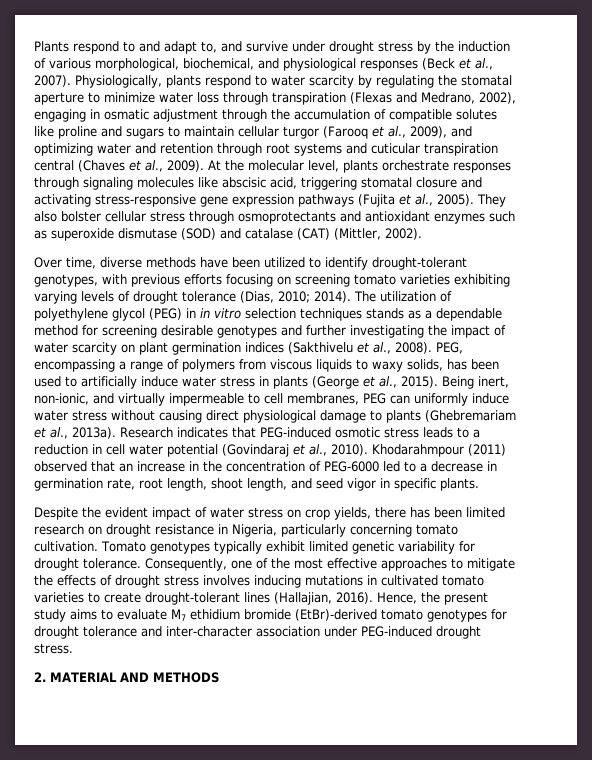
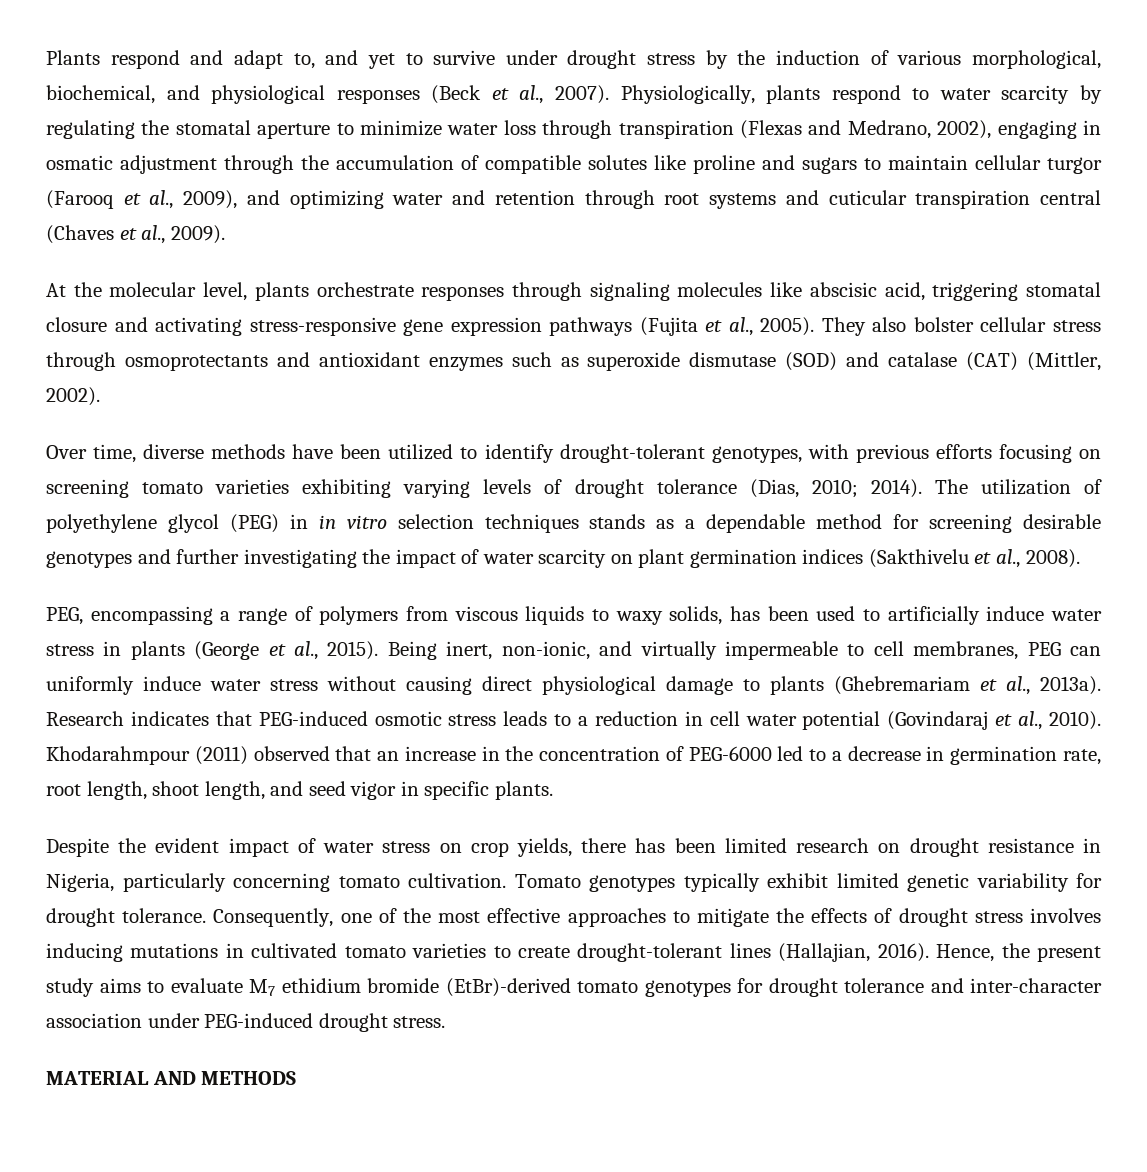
- Plants respond to and adapt to, and survive under drought stress by the induction of various morphological, biochemical, and physiological responses (Beck et al., 2007).
+ Plants respond and adapt to, and yet to survive under drought stress by the induction of various morphological, biochemical, and physiological responses (Beck et al., 2007).
- Physiologically, plants respond to water scarcity by regulating the stomatal aperture to minimize water loss through transpiration (Flexas and Medrano, 2002), engaging in osmatic adjustment through the accumulation of compatible solutes like proline and sugars to maintain cellular turgor (Farooq et al., 2009), and optimizing water and retention through root systems and cuticular transpiration central (Chaves et al., 2009). At the molecular level, plants orchestrate responses through signaling molecules like abscisic acid, triggering stomatal closure and activating stress-responsive gene expression pathways (Fujita et al., 2005).
+ Physiologically, plants respond to water scarcity by regulating the stomatal aperture to minimize water loss through transpiration (Flexas and Medrano, 2002), engaging in osmatic adjustment through the accumulation of compatible solutes like proline and sugars to maintain cellular turgor (Farooq et al., 2009), and optimizing water and retention through root systems and cuticular transpiration central (Chaves et al., 2009).
+ At the molecular level, plants orchestrate responses through signaling molecules like abscisic acid, triggering stomatal closure and activating stress-responsive gene expression pathways (Fujita et al., 2005).
- The utilization of polyethylene glycol (PEG) in in vitro selection techniques stands as a dependable method for screening desirable genotypes and further investigating the impact of water scarcity on plant germination indices (Sakthivelu et al., 2008). PEG, encompassing a range of polymers from viscous liquids to waxy solids, has been used to artificially induce water stress in plants (George et al., 2015).
+ The utilization of polyethylene glycol (PEG) in in vitro selection techniques stands as a dependable method for screening desirable genotypes and further investigating the impact of water scarcity on plant germination indices (Sakthivelu et al., 2008).
+ PEG, encompassing a range of polymers from viscous liquids to waxy solids, has been used to artificially induce water stress in plants (George et al., 2015).
- 2. MATERIAL AND METHODS
+ MATERIAL AND METHODS

